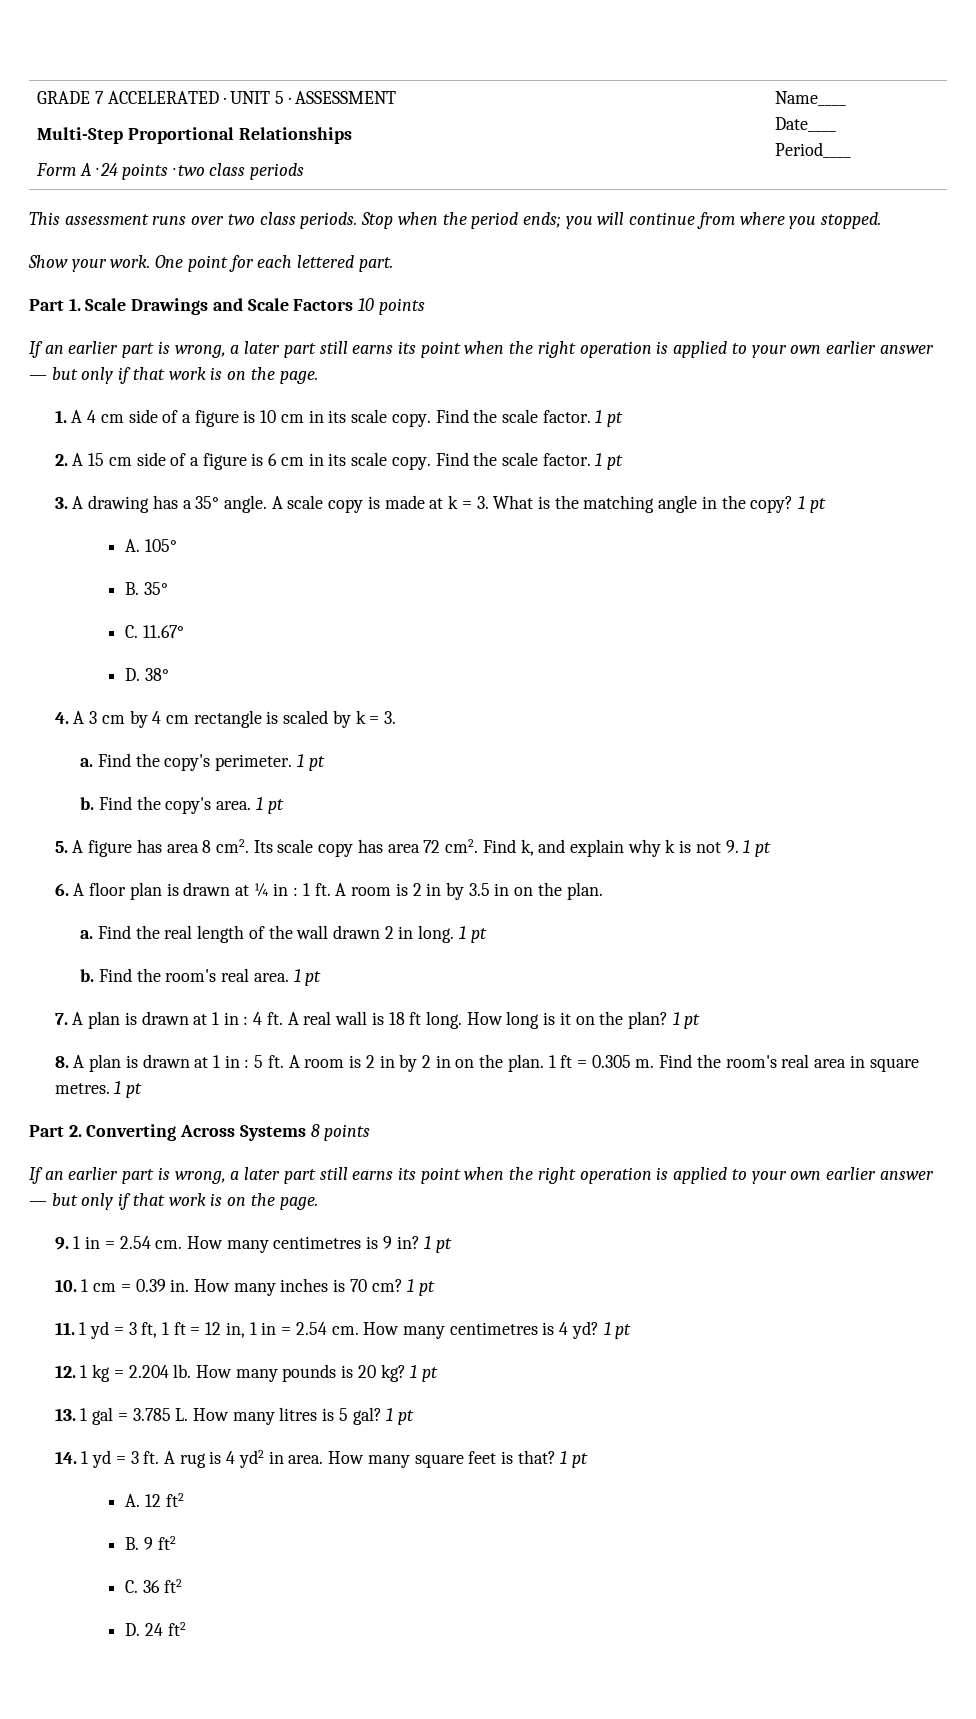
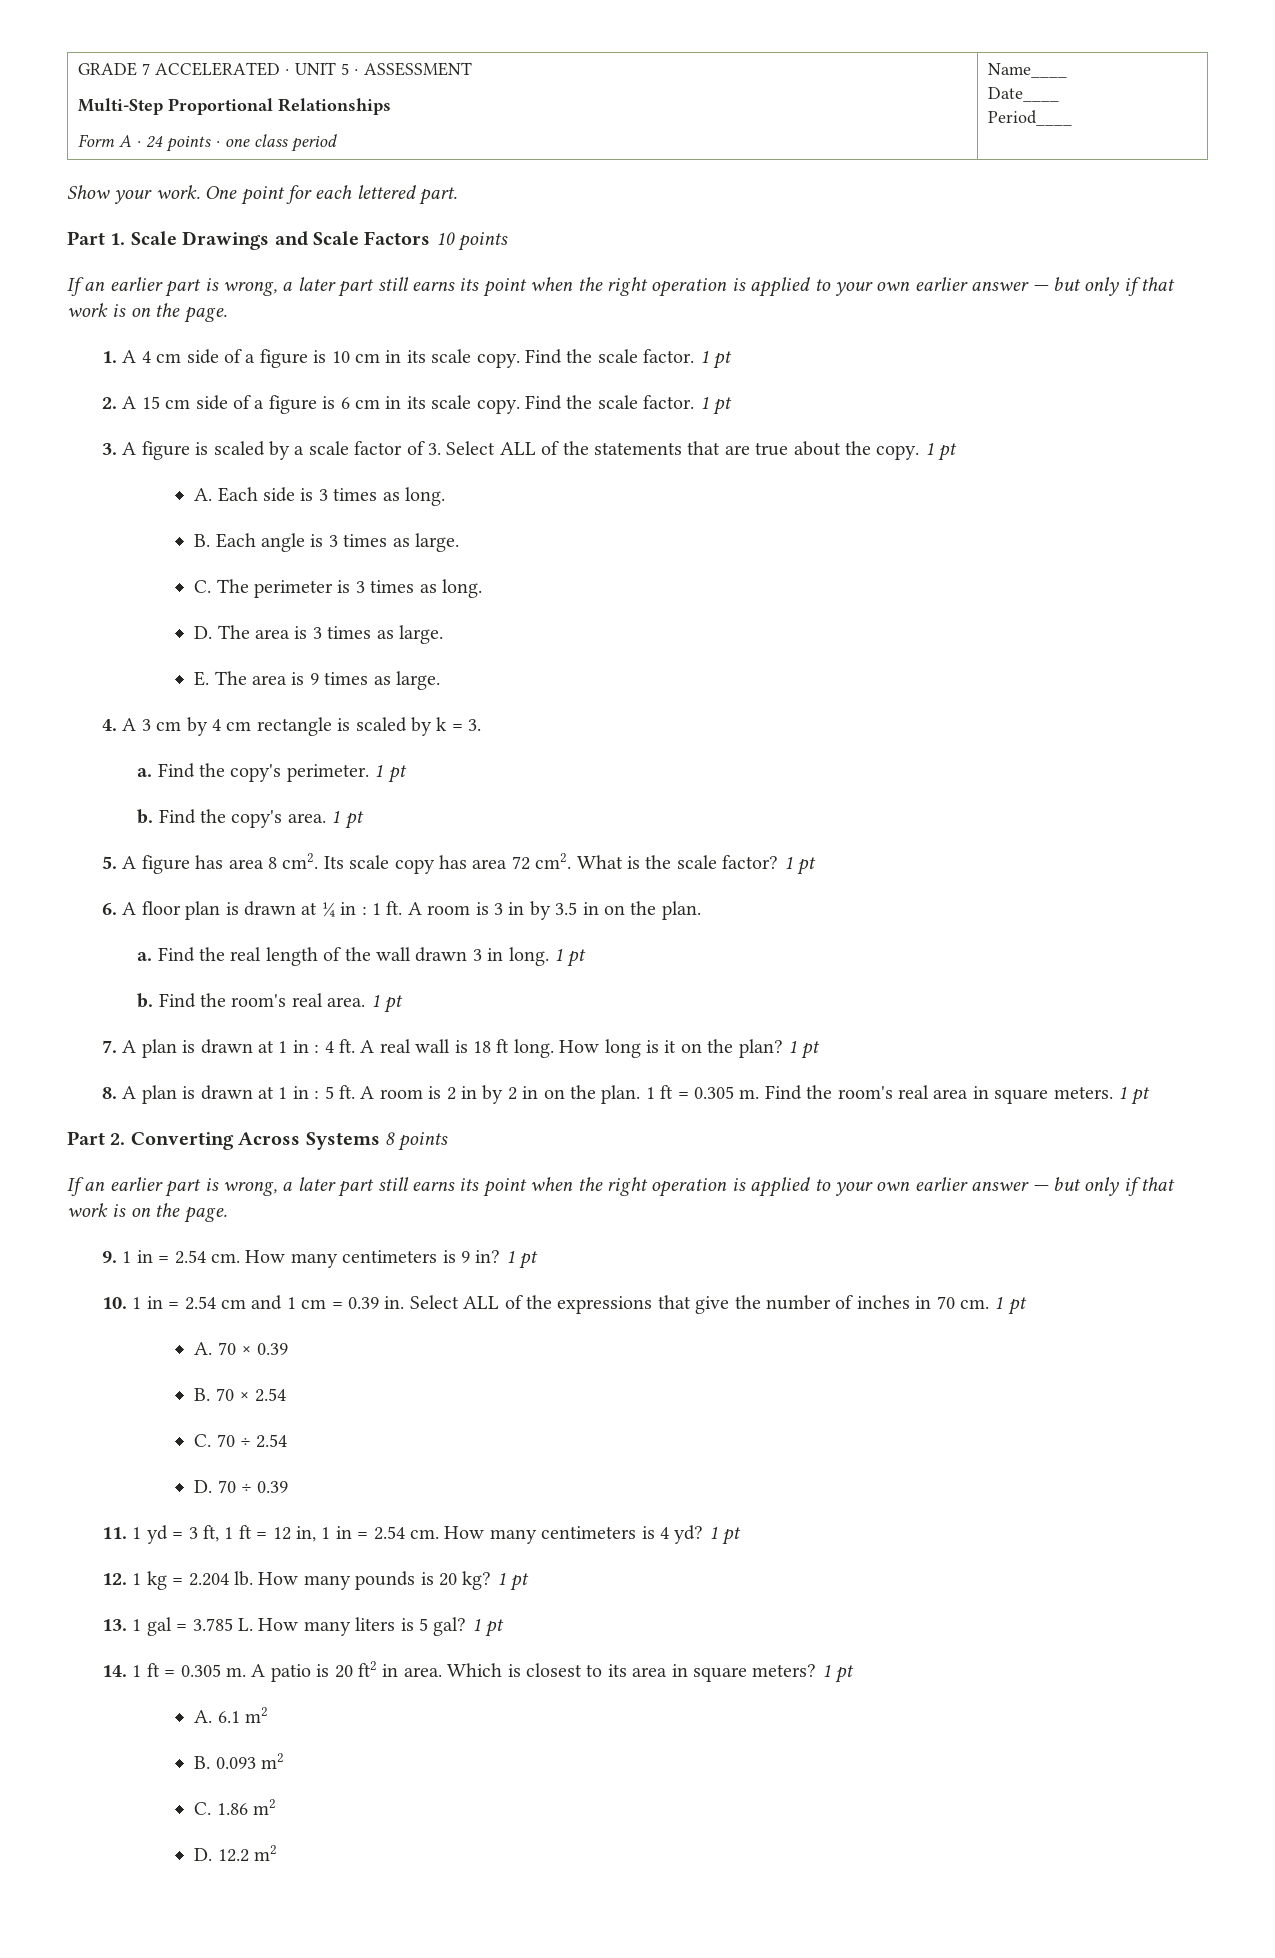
  GRADE 7 ACCELERATED · UNIT 5 · ASSESSMENT
  Multi-Step Proportional Relationships
- Form A · 24 points · two class periods | Name____
+ Form A · 24 points · one class period | Name____
- This assessment runs over two class periods. Stop when the period ends; you will continue from where you stopped.
- 3. A drawing has a 35° angle. A scale copy is made at k = 3. What is the matching angle in the copy? 1 pt
- A. 105°
- B. 35°
- C. 11.67°
- D. 38°
+ 3. A figure is scaled by a scale factor of 3. Select ALL of the statements that are true about the copy. 1 pt
+ A. Each side is 3 times as long.
+ B. Each angle is 3 times as large.
+ C. The perimeter is 3 times as long.
+ D. The area is 3 times as large.
+ E. The area is 9 times as large.
- Find k, and explain why k is not 9. 1 pt
+ What is the scale factor? 1 pt
- A room is 2 in by 3.5 in on the plan.
+ A room is 3 in by 3.5 in on the plan.
- Find the real length of the wall drawn 2 in long.
+ Find the real length of the wall drawn 3 in long.
- Find the room's real area in square metres.
+ Find the room's real area in square meters.
- How many centimetres is 9 in?
+ How many centimeters is 9 in?
- 10. 1 cm = 0.39 in. How many inches is 70 cm? 1 pt
+ 10. 1 in = 2.54 cm and 1 cm = 0.39 in. Select ALL of the expressions that give the number of inches in 70 cm. 1 pt
+ A. 70 × 0.39
+ B. 70 × 2.54
+ C. 70 ÷ 2.54
+ D. 70 ÷ 0.39
- How many centimetres is 4 yd?
+ How many centimeters is 4 yd?
- 13. 1 gal = 3.785 L. How many litres is 5 gal?
+ 13. 1 gal = 3.785 L. How many liters is 5 gal?
- 14. 1 yd = 3 ft. A rug is 4 yd2 in area. How many square feet is that? 1 pt
- A. 12 ft2
- B. 9 ft2
- C. 36 ft2
- D. 24 ft2
+ 14. 1 ft = 0.305 m. A patio is 20 ft2 in area. Which is closest to its area in square meters? 1 pt
+ A. 6.1 m2
+ B. 0.093 m2
+ C. 1.86 m2
+ D. 12.2 m2

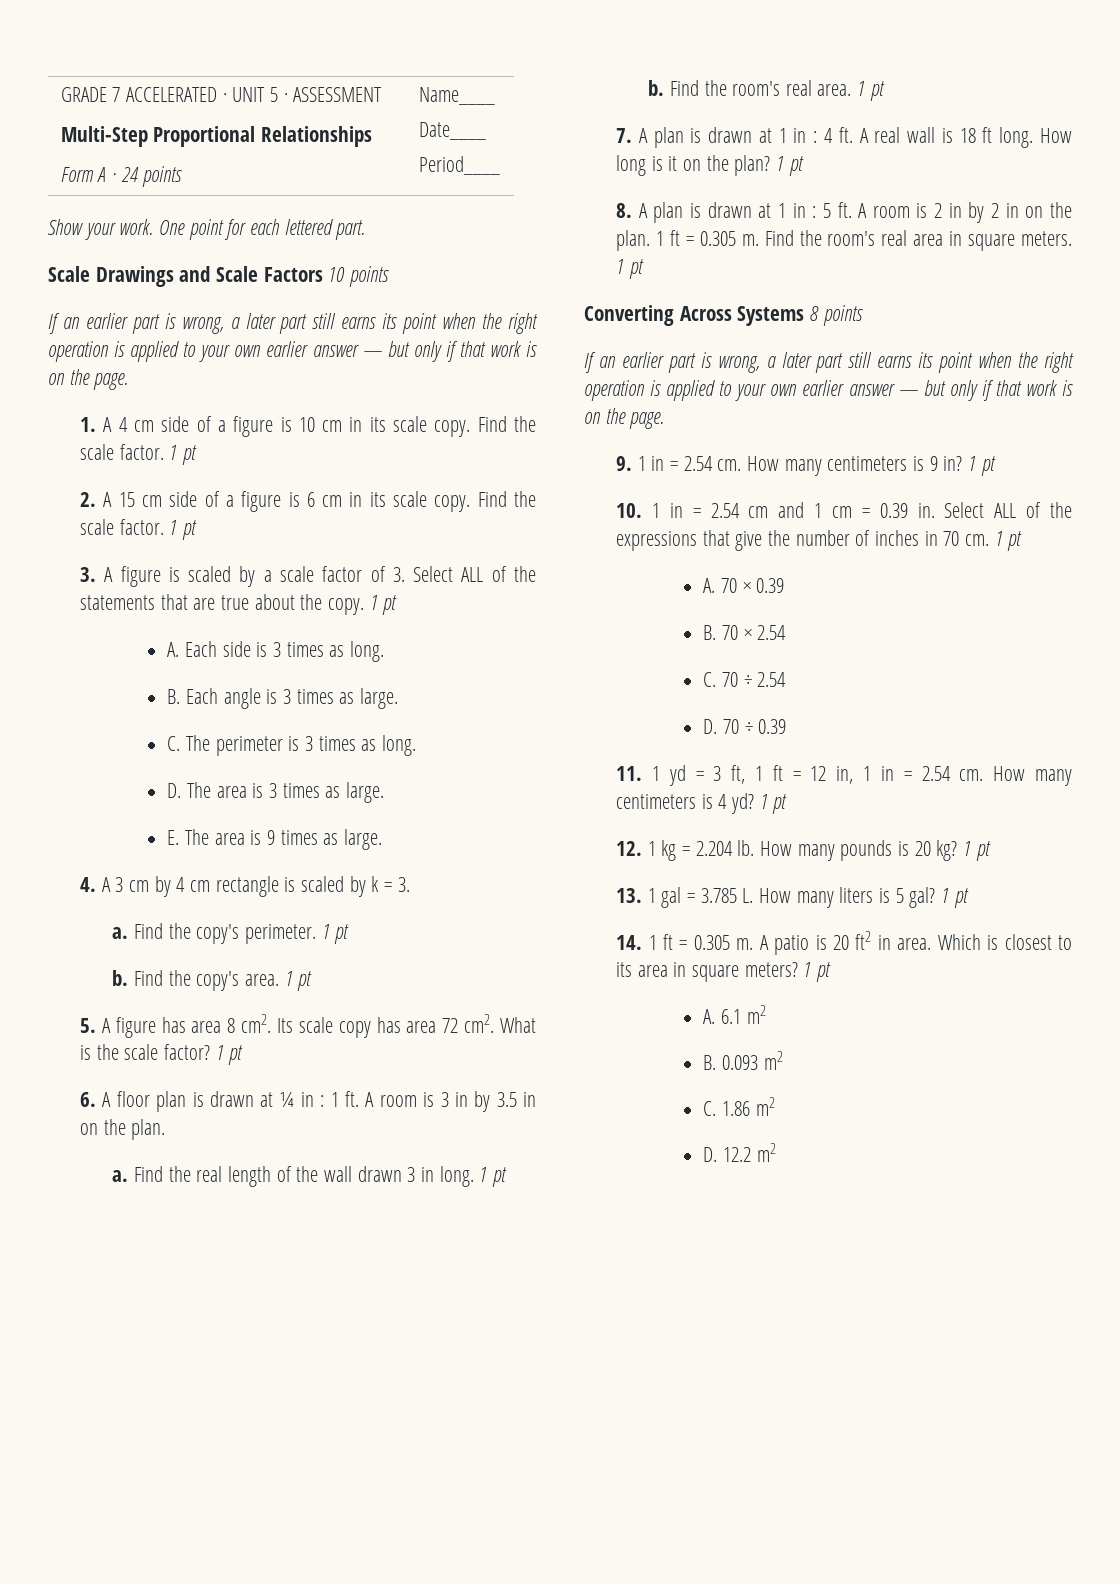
  GRADE 7 ACCELERATED · UNIT 5 · ASSESSMENT
  Multi-Step Proportional Relationships
- Form A · 24 points · one class period | Name____
+ Form A · 24 points | Name____
- Part 1. Scale Drawings and Scale Factors 10 points
+ Scale Drawings and Scale Factors 10 points
- Part 2. Converting Across Systems 8 points
+ Converting Across Systems 8 points

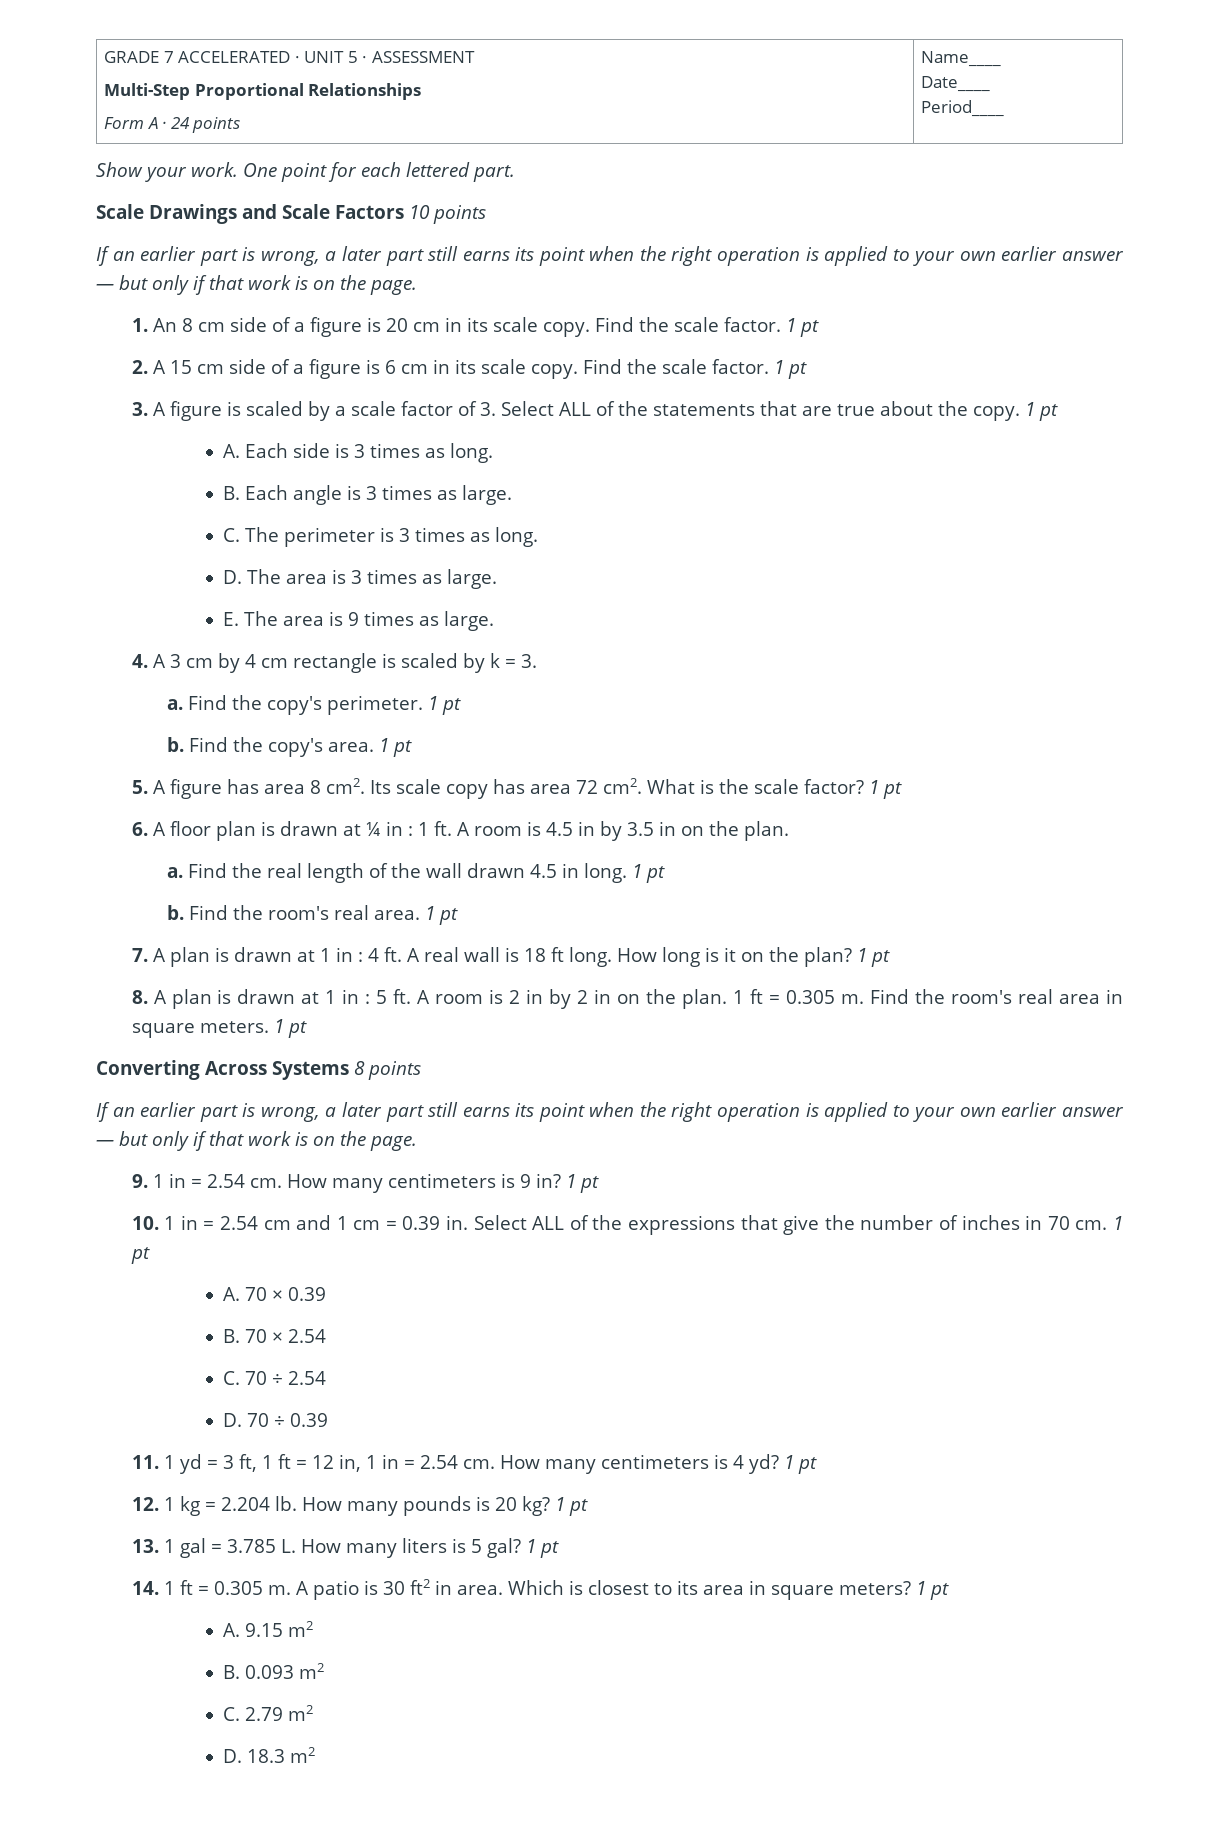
- 1. A 4 cm side of a figure is 10 cm in its scale copy.
+ 1. An 8 cm side of a figure is 20 cm in its scale copy.
- A room is 3 in by 3.5 in on the plan.
+ A room is 4.5 in by 3.5 in on the plan.
- Find the real length of the wall drawn 3 in long.
+ Find the real length of the wall drawn 4.5 in long.
- A patio is 20 ft2 in area.
+ A patio is 30 ft2 in area.
- A. 6.1 m2
+ A. 9.15 m2
- C. 1.86 m2
+ C. 2.79 m2
- D. 12.2 m2
+ D. 18.3 m2

